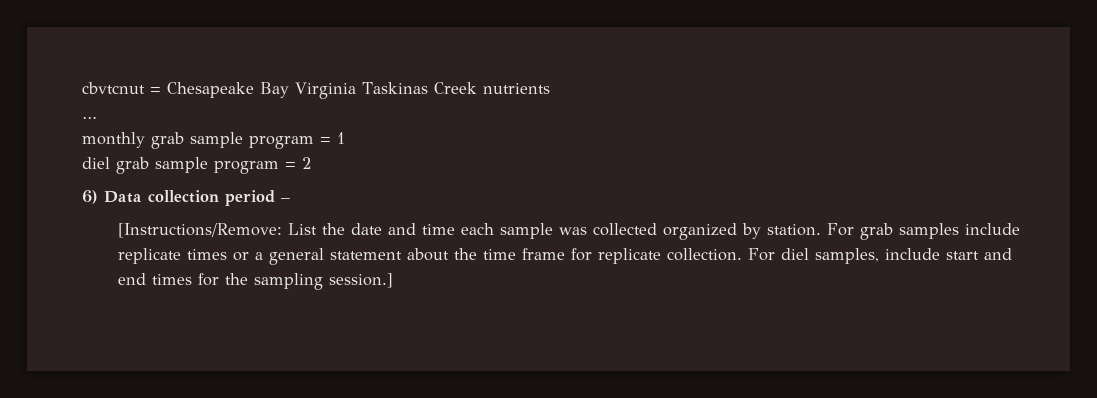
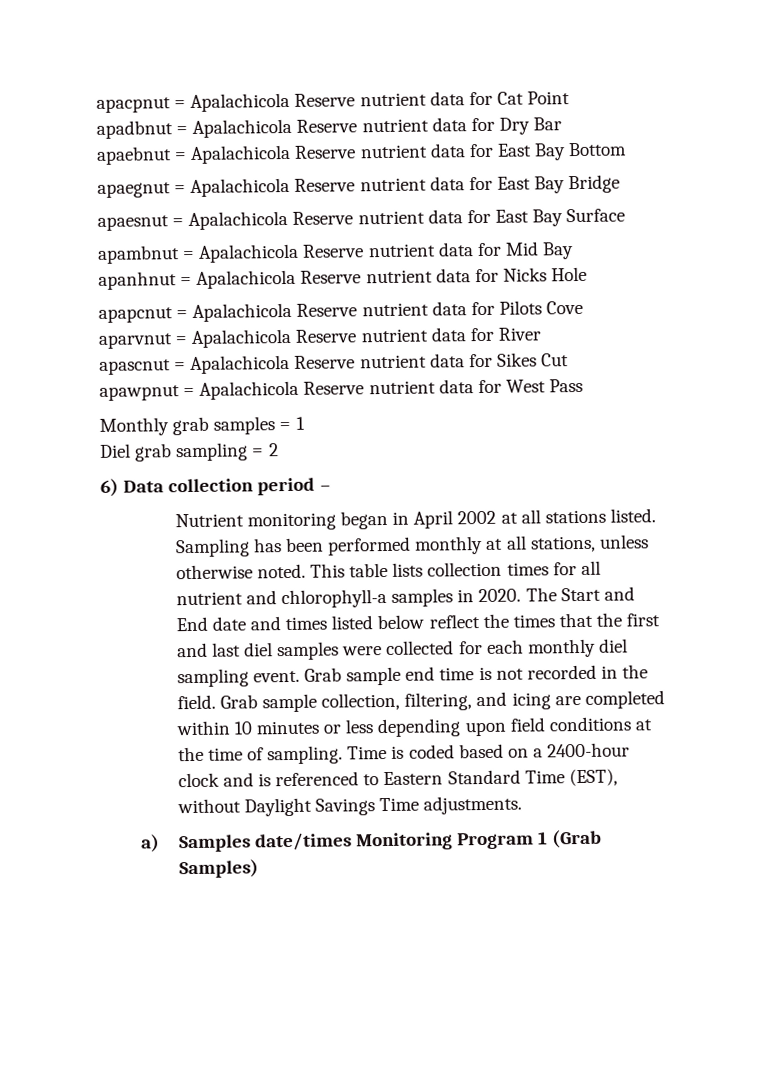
- cbvtcnut = Chesapeake Bay Virginia Taskinas Creek nutrients
- …
- monthly grab sample program = 1
- diel grab sample program = 2
+ apacpnut = Apalachicola Reserve nutrient data for Cat Point
+ apadbnut = Apalachicola Reserve nutrient data for Dry Bar
+ apaebnut = Apalachicola Reserve nutrient data for East Bay Bottom
+ apaegnut = Apalachicola Reserve nutrient data for East Bay Bridge
+ apaesnut = Apalachicola Reserve nutrient data for East Bay Surface
+ apambnut = Apalachicola Reserve nutrient data for Mid Bay
+ apanhnut = Apalachicola Reserve nutrient data for Nicks Hole
+ apapcnut = Apalachicola Reserve nutrient data for Pilots Cove
+ aparvnut = Apalachicola Reserve nutrient data for River
+ apascnut = Apalachicola Reserve nutrient data for Sikes Cut
+ apawpnut = Apalachicola Reserve nutrient data for West Pass
+ Monthly grab samples = 1
+ Diel grab sampling = 2
- [Instructions/Remove: List the date and time each sample was collected organized by station. For grab samples include replicate times or a general statement about the time frame for replicate collection. For diel samples, include start and end times for the sampling session.]
+ Nutrient monitoring began in April 2002 at all stations listed. Sampling has been performed monthly at all stations, unless otherwise noted. This table lists collection times for all nutrient and chlorophyll-a samples in 2020. The Start and End date and times listed below reflect the times that the first and last diel samples were collected for each monthly diel sampling event. Grab sample end time is not recorded in the field. Grab sample collection, filtering, and icing are completed within 10 minutes or less depending upon field conditions at the time of sampling. Time is coded based on a 2400-hour clock and is referenced to Eastern Standard Time (EST), without Daylight Savings Time adjustments.
+ a) Samples date/times Monitoring Program 1 (Grab Samples)

